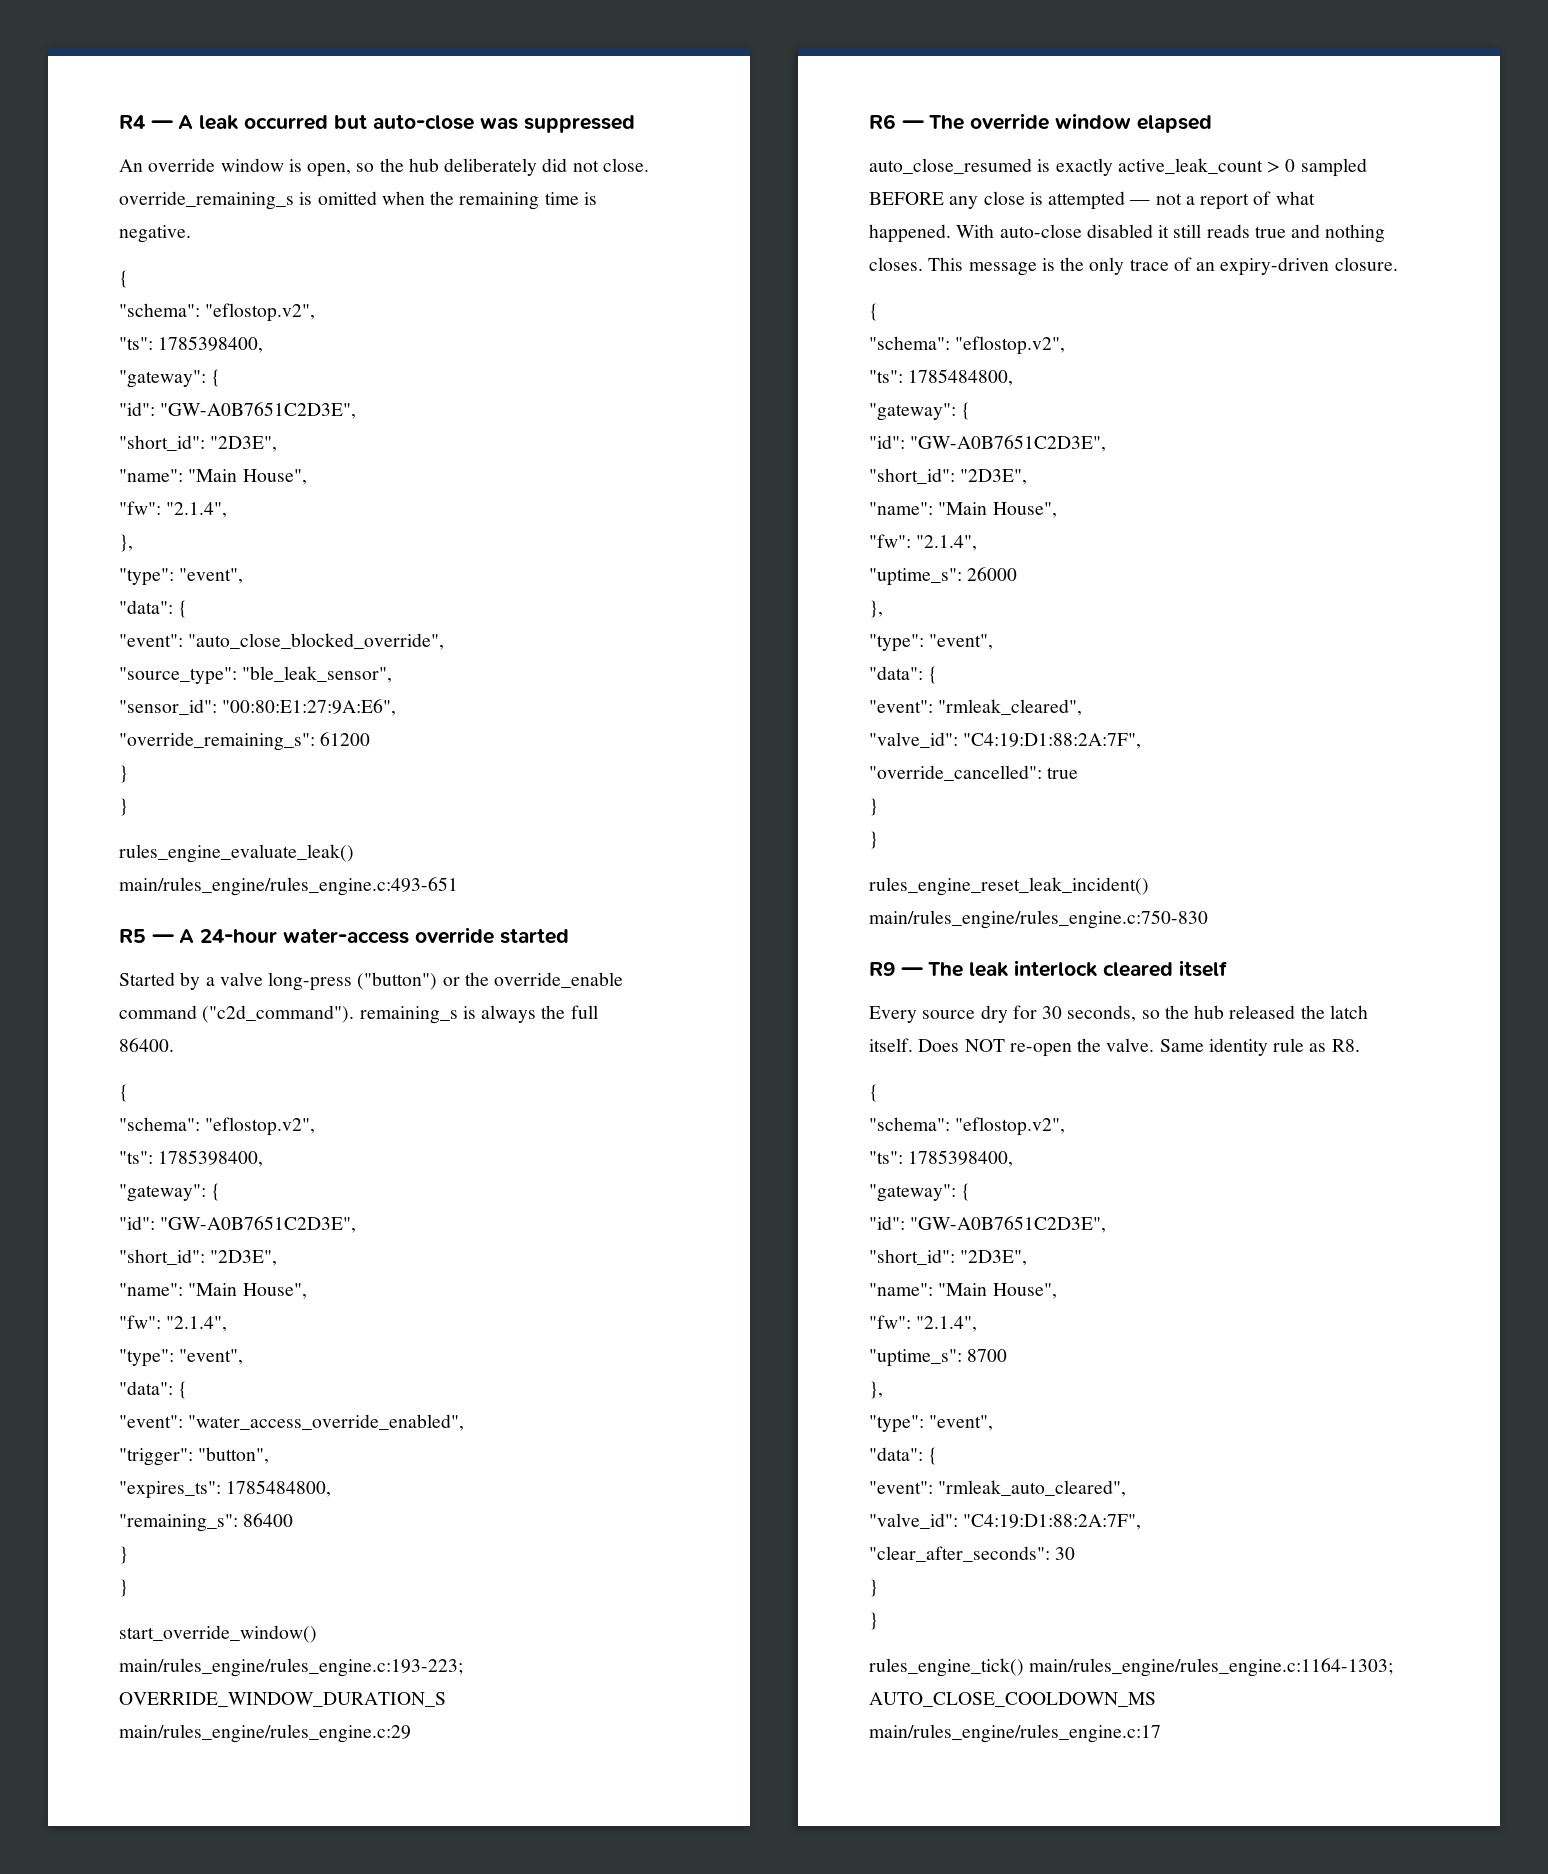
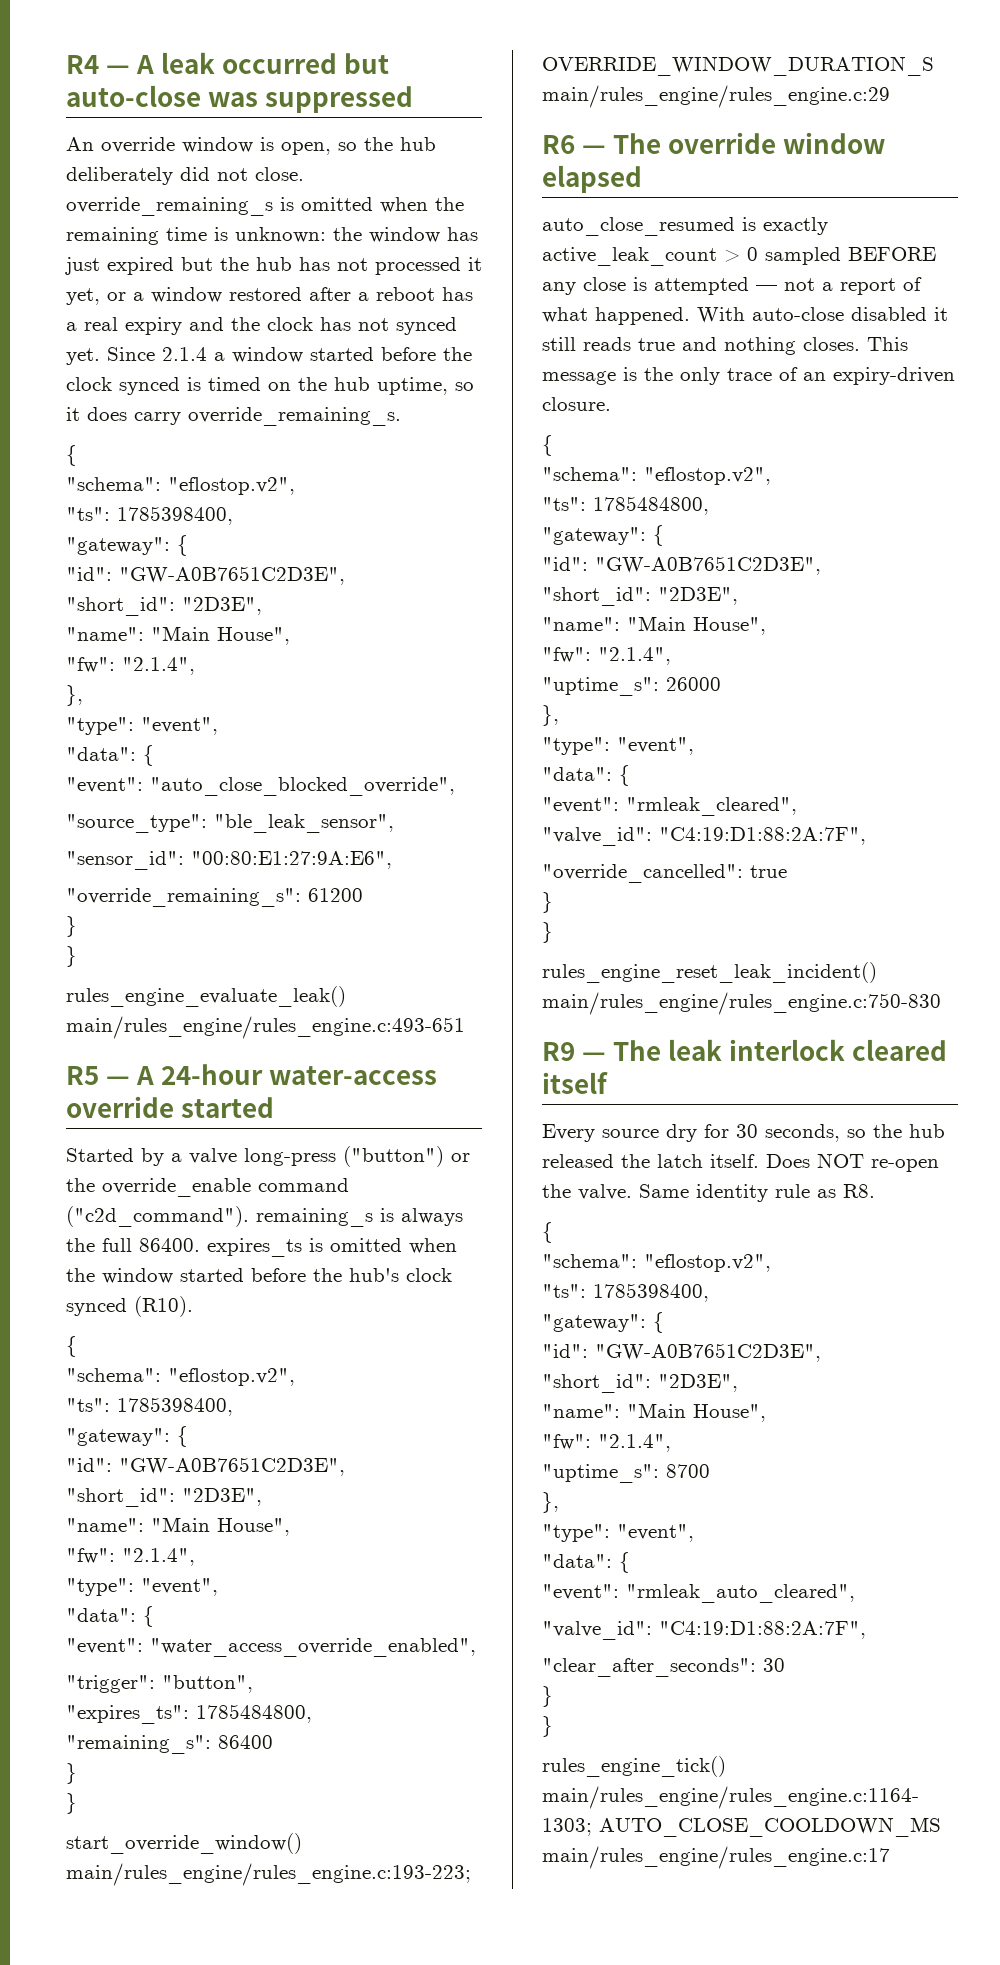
- An override window is open, so the hub deliberately did not close. override_remaining_s is omitted when the remaining time is negative.
+ An override window is open, so the hub deliberately did not close. override_remaining_s is omitted when the remaining time is unknown: the window has just expired but the hub has not processed it yet, or a window restored after a reboot has a real expiry and the clock has not synced yet. Since 2.1.4 a window started before the clock synced is timed on the hub uptime, so it does carry override_remaining_s.
- Started by a valve long-press ("button") or the override_enable command ("c2d_command"). remaining_s is always the full 86400.
+ Started by a valve long-press ("button") or the override_enable command ("c2d_command"). remaining_s is always the full 86400. expires_ts is omitted when the window started before the hub's clock synced (R10).

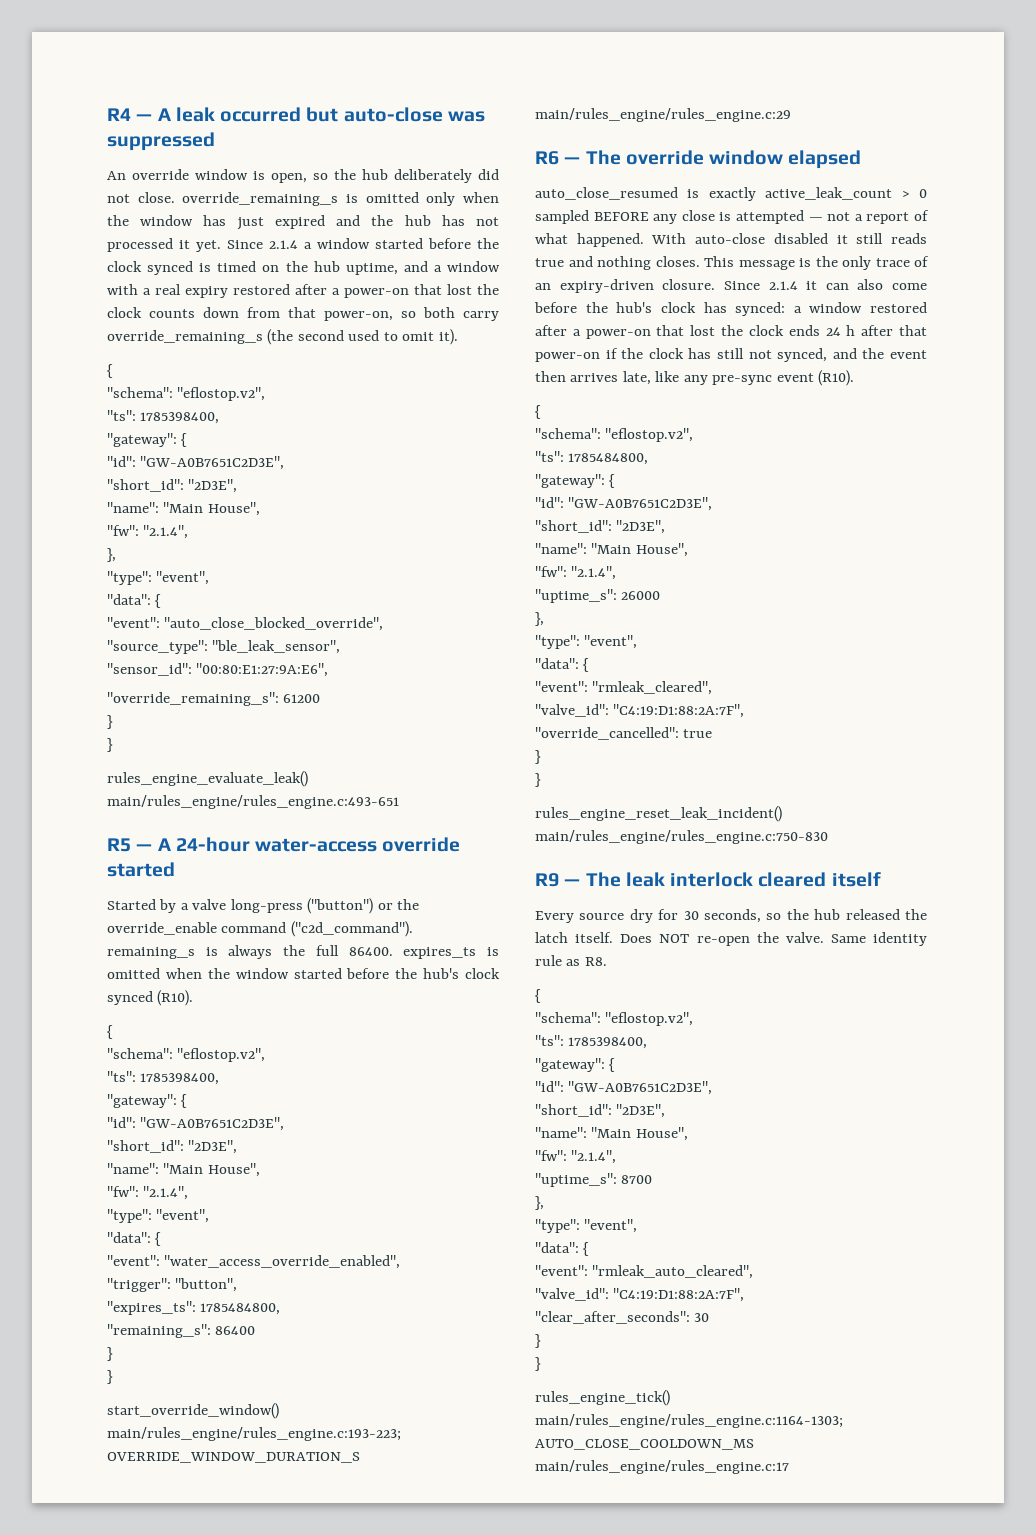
- An override window is open, so the hub deliberately did not close. override_remaining_s is omitted when the remaining time is unknown: the window has just expired but the hub has not processed it yet, or a window restored after a reboot has a real expiry and the clock has not synced yet.
+ An override window is open, so the hub deliberately did not close. override_remaining_s is omitted only when the window has just expired and the hub has not processed it yet.
- Since 2.1.4 a window started before the clock synced is timed on the hub uptime, so it does carry override_remaining_s.
+ Since 2.1.4 a window started before the clock synced is timed on the hub uptime, and a window with a real expiry restored after a power-on that lost the clock counts down from that power-on, so both carry override_remaining_s (the second used to omit it).
+ Since 2.1.4 it can also come before the hub's clock has synced: a window restored after a power-on that lost the clock ends 24 h after that power-on if the clock has still not synced, and the event then arrives late, like any pre-sync event (R10).

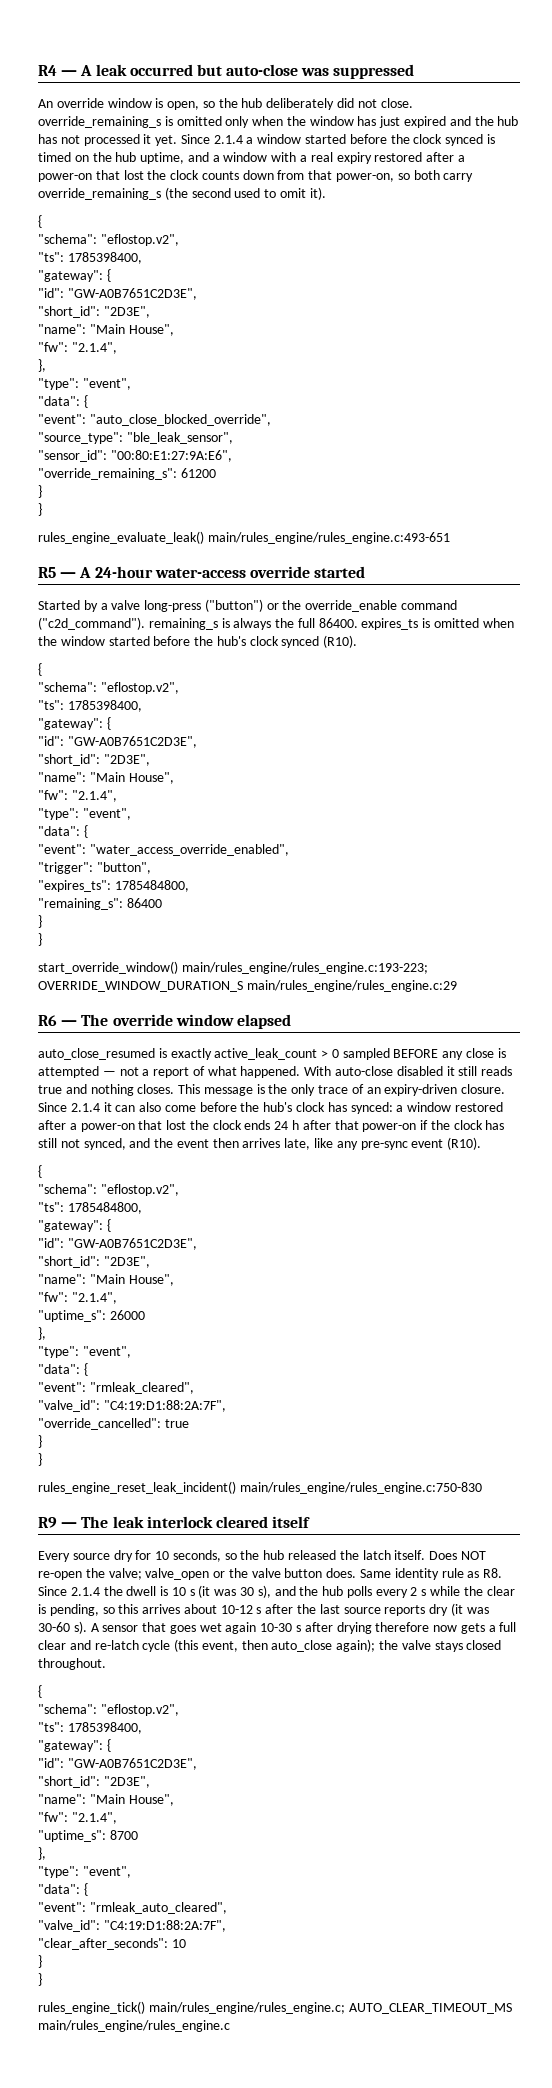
- Every source dry for 30 seconds, so the hub released the latch itself.
+ Every source dry for 10 seconds, so the hub released the latch itself.
- Does NOT re-open the valve.
+ Does NOT re-open the valve; valve_open or the valve button does.
- Same identity rule as R8.
+ Same identity rule as R8. Since 2.1.4 the dwell is 10 s (it was 30 s), and the hub polls every 2 s while the clear is pending, so this arrives about 10-12 s after the last source reports dry (it was 30-60 s). A sensor that goes wet again 10-30 s after drying therefore now gets a full clear and re-latch cycle (this event, then auto_close again); the valve stays closed throughout.
- "clear_after_seconds": 30
+ "clear_after_seconds": 10
- rules_engine_tick() main/rules_engine/rules_engine.c:1164-1303; AUTO_CLOSE_COOLDOWN_MS main/rules_engine/rules_engine.c:17
+ rules_engine_tick() main/rules_engine/rules_engine.c; AUTO_CLEAR_TIMEOUT_MS main/rules_engine/rules_engine.c

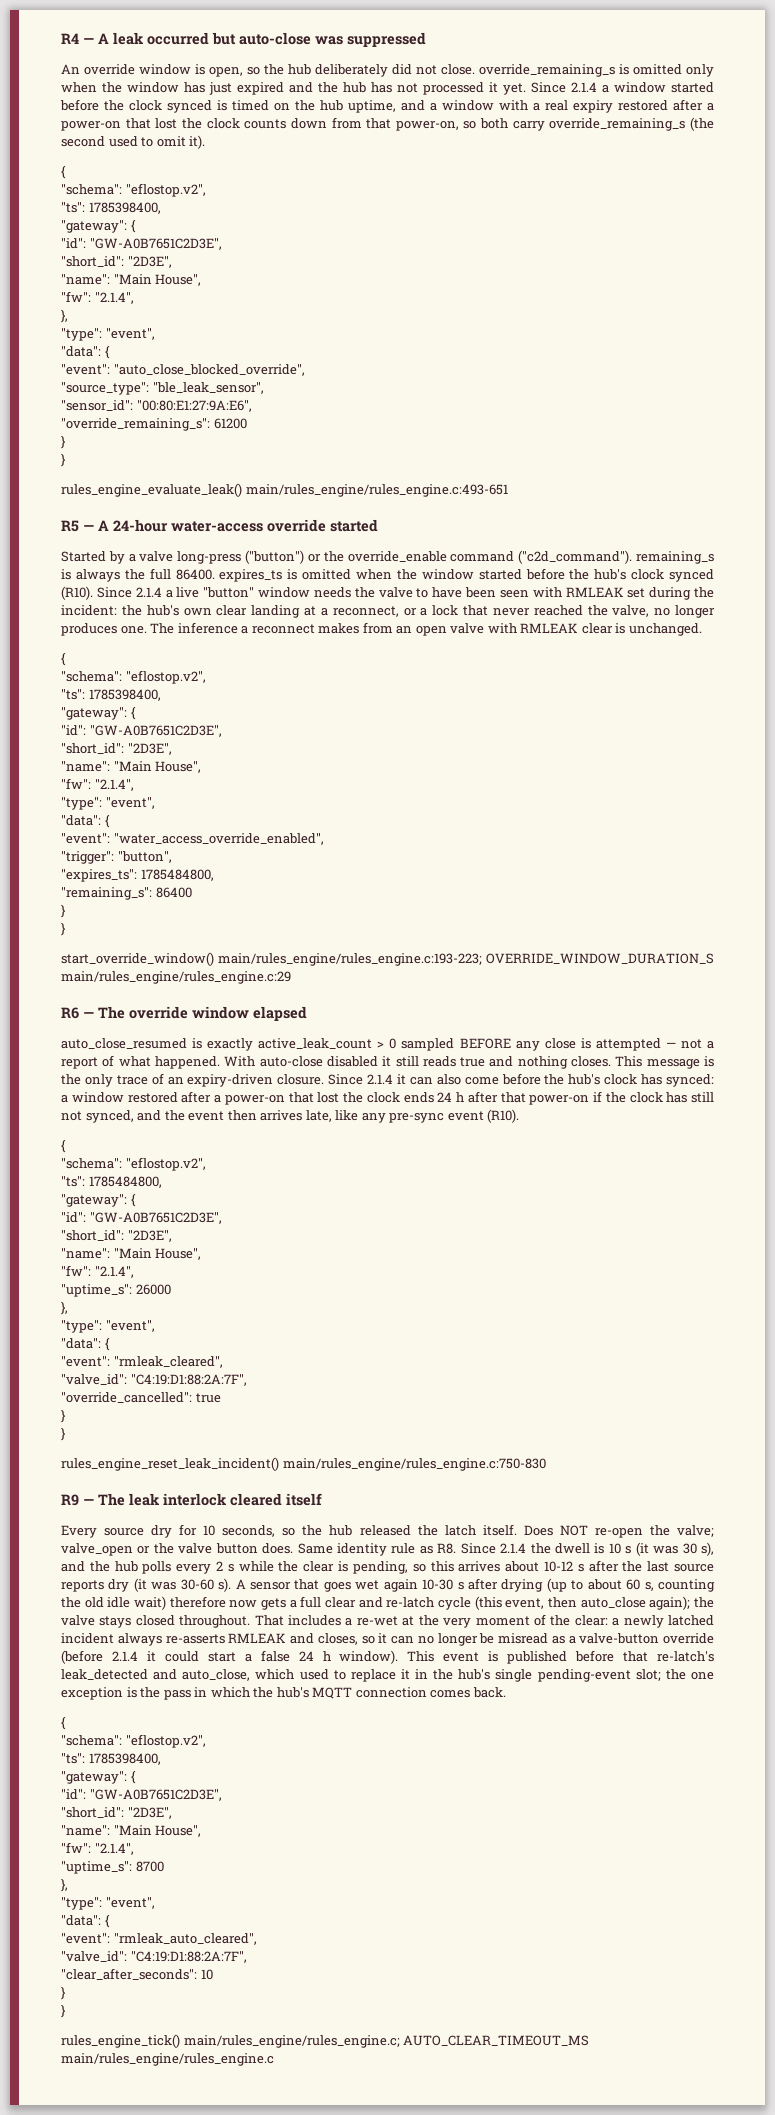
+ Since 2.1.4 a live "button" window needs the valve to have been seen with RMLEAK set during the incident: the hub's own clear landing at a reconnect, or a lock that never reached the valve, no longer produces one. The inference a reconnect makes from an open valve with RMLEAK clear is unchanged.
- A sensor that goes wet again 10-30 s after drying therefore now gets a full clear and re-latch cycle (this event, then auto_close again); the valve stays closed throughout.
+ A sensor that goes wet again 10-30 s after drying (up to about 60 s, counting the old idle wait) therefore now gets a full clear and re-latch cycle (this event, then auto_close again); the valve stays closed throughout. That includes a re-wet at the very moment of the clear: a newly latched incident always re-asserts RMLEAK and closes, so it can no longer be misread as a valve-button override (before 2.1.4 it could start a false 24 h window). This event is published before that re-latch's leak_detected and auto_close, which used to replace it in the hub's single pending-event slot; the one exception is the pass in which the hub's MQTT connection comes back.

